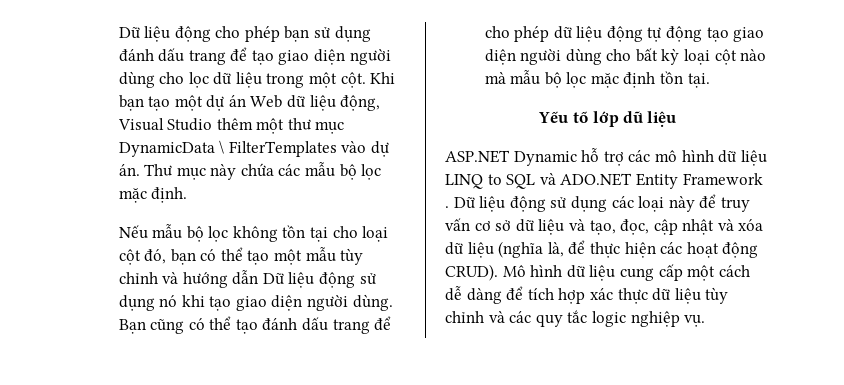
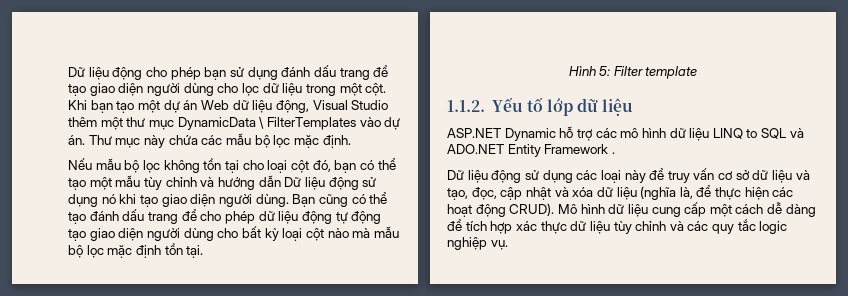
- Yếu tố lớp dữ liệu
+ Hình 5: Filter template
+ 1.1.2. Yếu tố lớp dữ liệu
- ASP.NET Dynamic hỗ trợ các mô hình dữ liệu LINQ to SQL và ADO.NET Entity Framework . Dữ liệu động sử dụng các loại này để truy vấn cơ sở dữ liệu và tạo, đọc, cập nhật và xóa dữ liệu (nghĩa là, để thực hiện các hoạt động CRUD).
+ ASP.NET Dynamic hỗ trợ các mô hình dữ liệu LINQ to SQL và ADO.NET Entity Framework .
+ Dữ liệu động sử dụng các loại này để truy vấn cơ sở dữ liệu và tạo, đọc, cập nhật và xóa dữ liệu (nghĩa là, để thực hiện các hoạt động CRUD).

